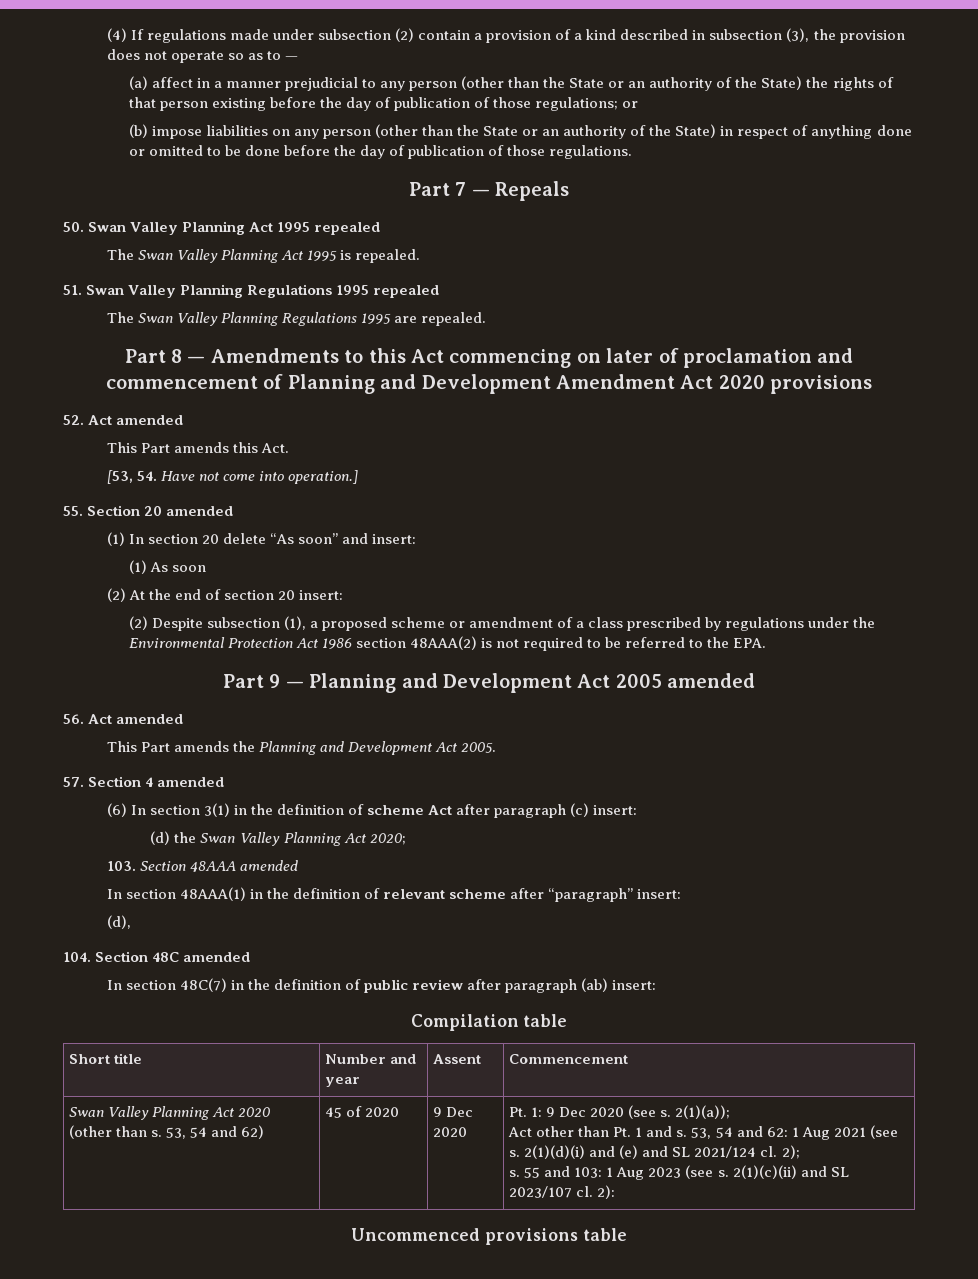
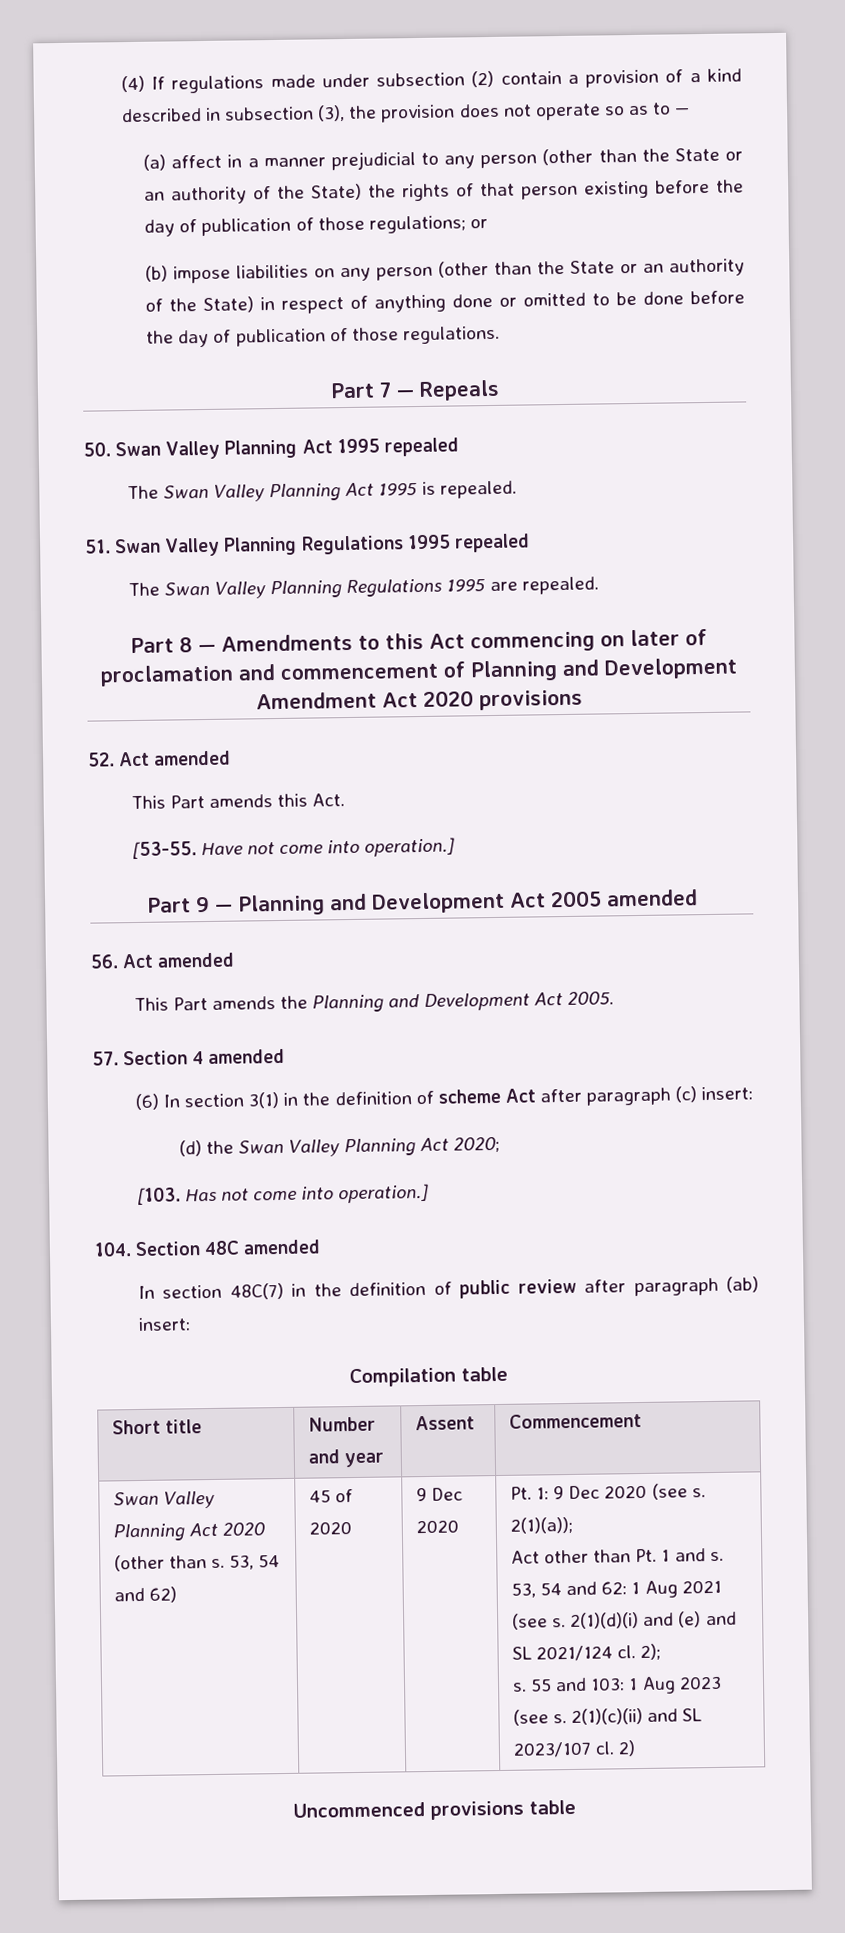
- [53, 54. Have not come into operation.]
+ [53-55. Have not come into operation.]
- 55. Section 20 amended
- (1) In section 20 delete “As soon” and insert:
- (1) As soon
- (2) At the end of section 20 insert:
- (2) Despite subsection (1), a proposed scheme or amendment of a class prescribed by regulations under the Environmental Protection Act 1986 section 48AAA(2) is not required to be referred to the EPA.
- 103. Section 48AAA amended
- In section 48AAA(1) in the definition of relevant scheme after “paragraph” insert:
- (d),
+ [103. Has not come into operation.]
- 2):
+ 2)

